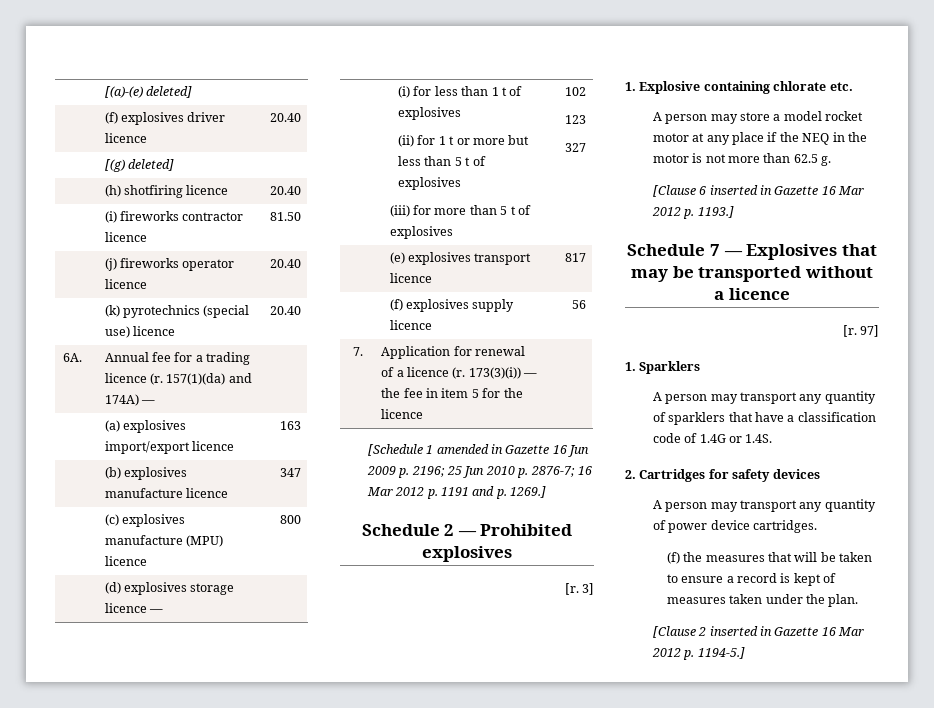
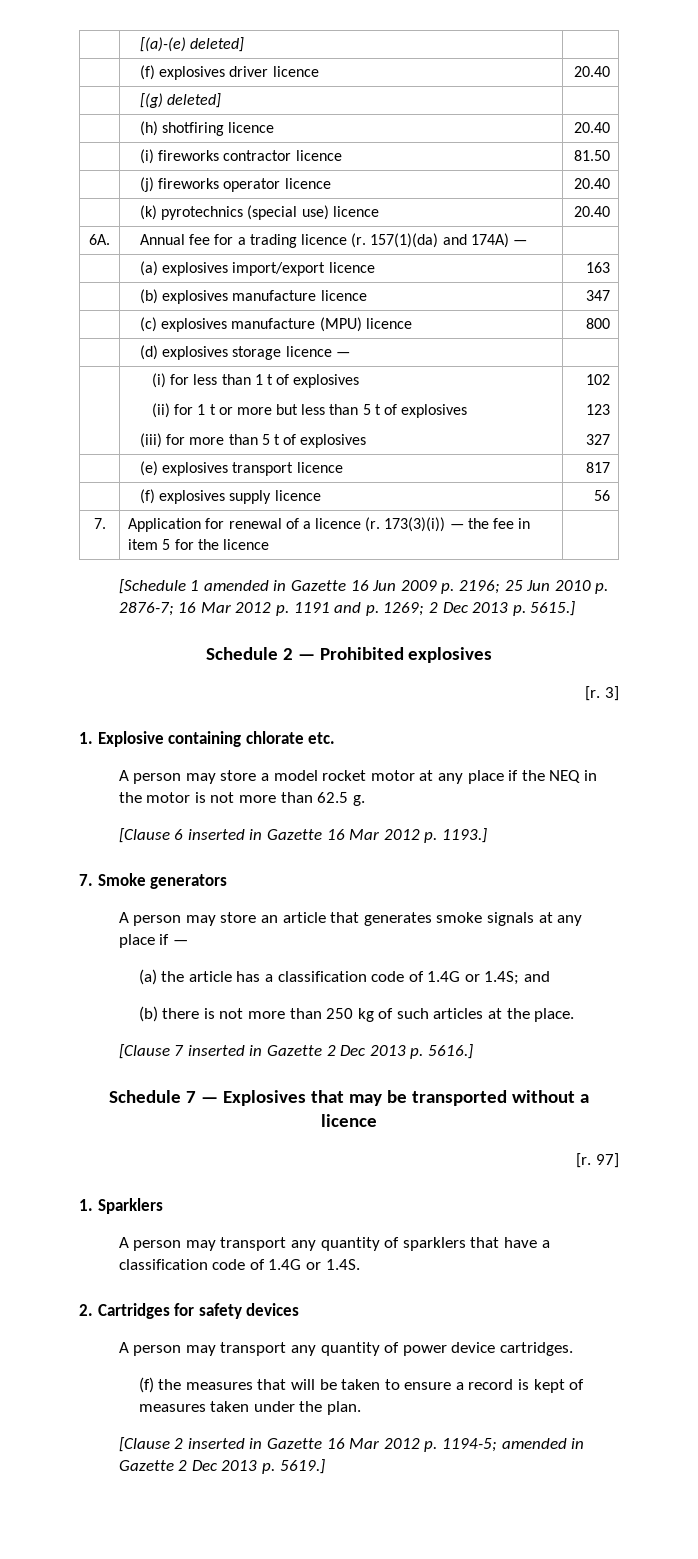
- [Schedule 1 amended in Gazette 16 Jun 2009 p. 2196; 25 Jun 2010 p. 2876-7; 16 Mar 2012 p. 1191 and p. 1269.]
+ [Schedule 1 amended in Gazette 16 Jun 2009 p. 2196; 25 Jun 2010 p. 2876-7; 16 Mar 2012 p. 1191 and p. 1269; 2 Dec 2013 p. 5615.]
+ 7. Smoke generators
+ A person may store an article that generates smoke signals at any place if —
+ (a) the article has a classification code of 1.4G or 1.4S; and
+ (b) there is not more than 250 kg of such articles at the place.
+ [Clause 7 inserted in Gazette 2 Dec 2013 p. 5616.]
- [Clause 2 inserted in Gazette 16 Mar 2012 p. 1194-5.]
+ [Clause 2 inserted in Gazette 16 Mar 2012 p. 1194-5; amended in Gazette 2 Dec 2013 p. 5619.]

